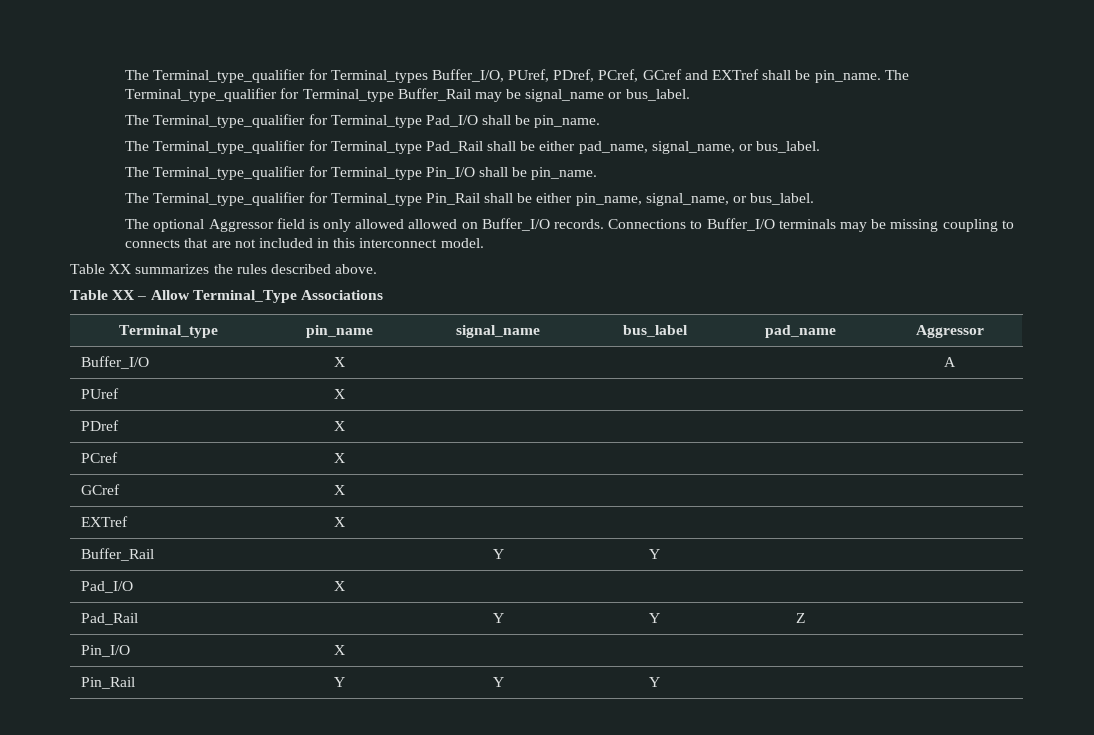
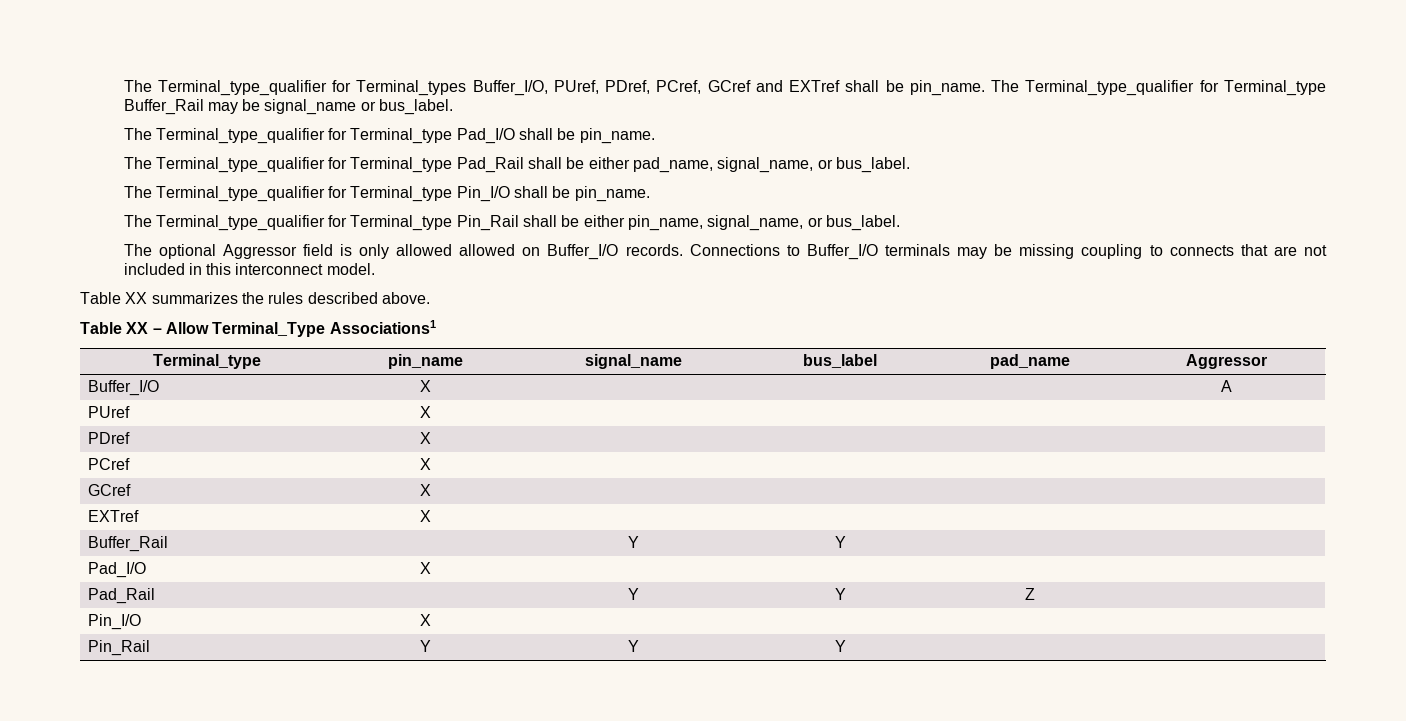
- Table XX – Allow Terminal_Type Associations
+ Table XX – Allow Terminal_Type Associations1

